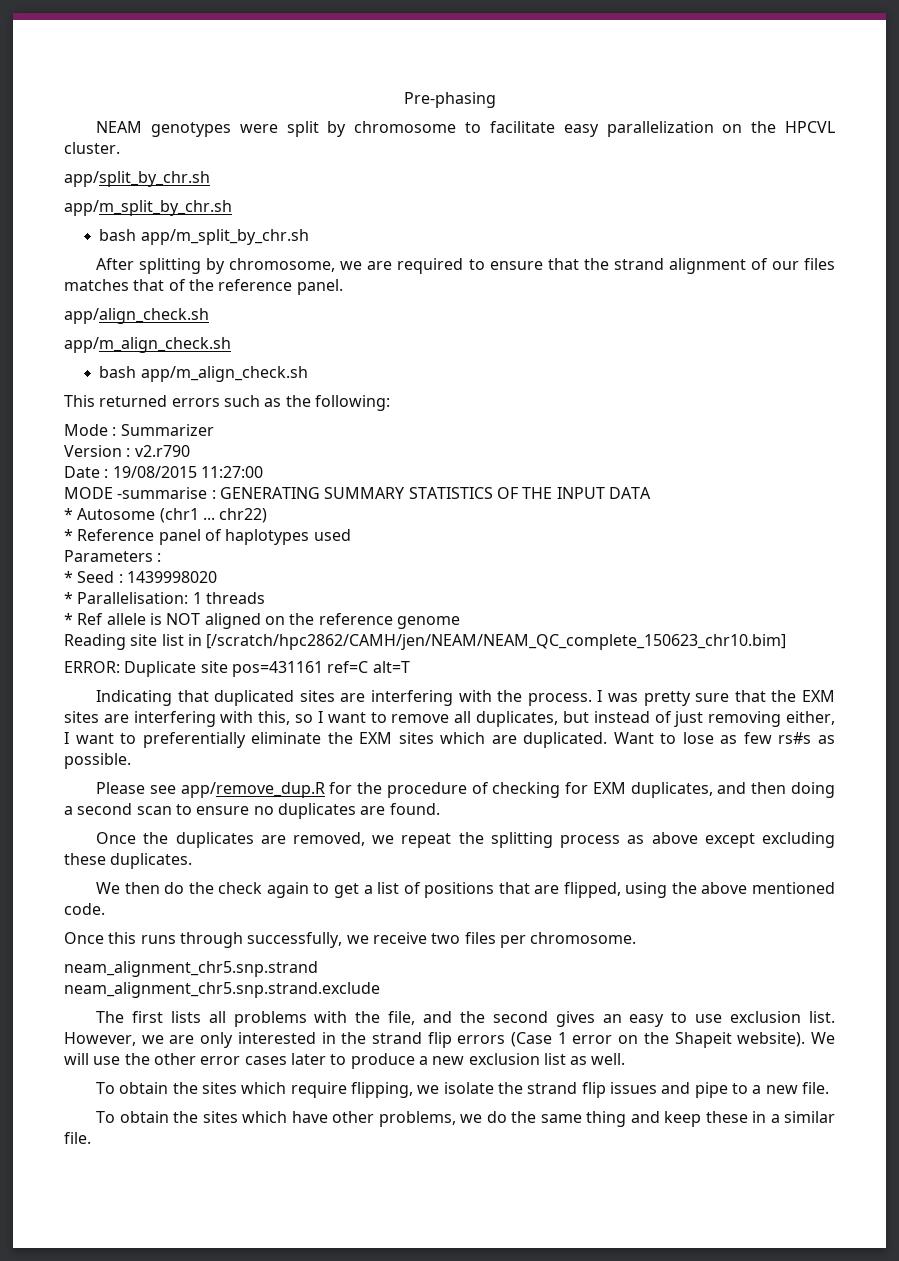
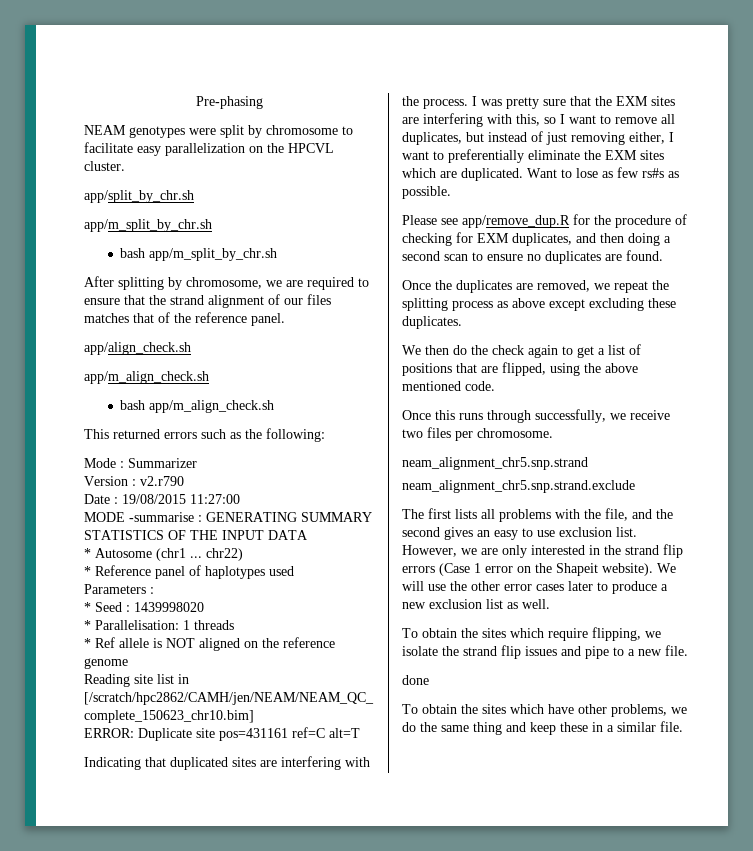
+ done

